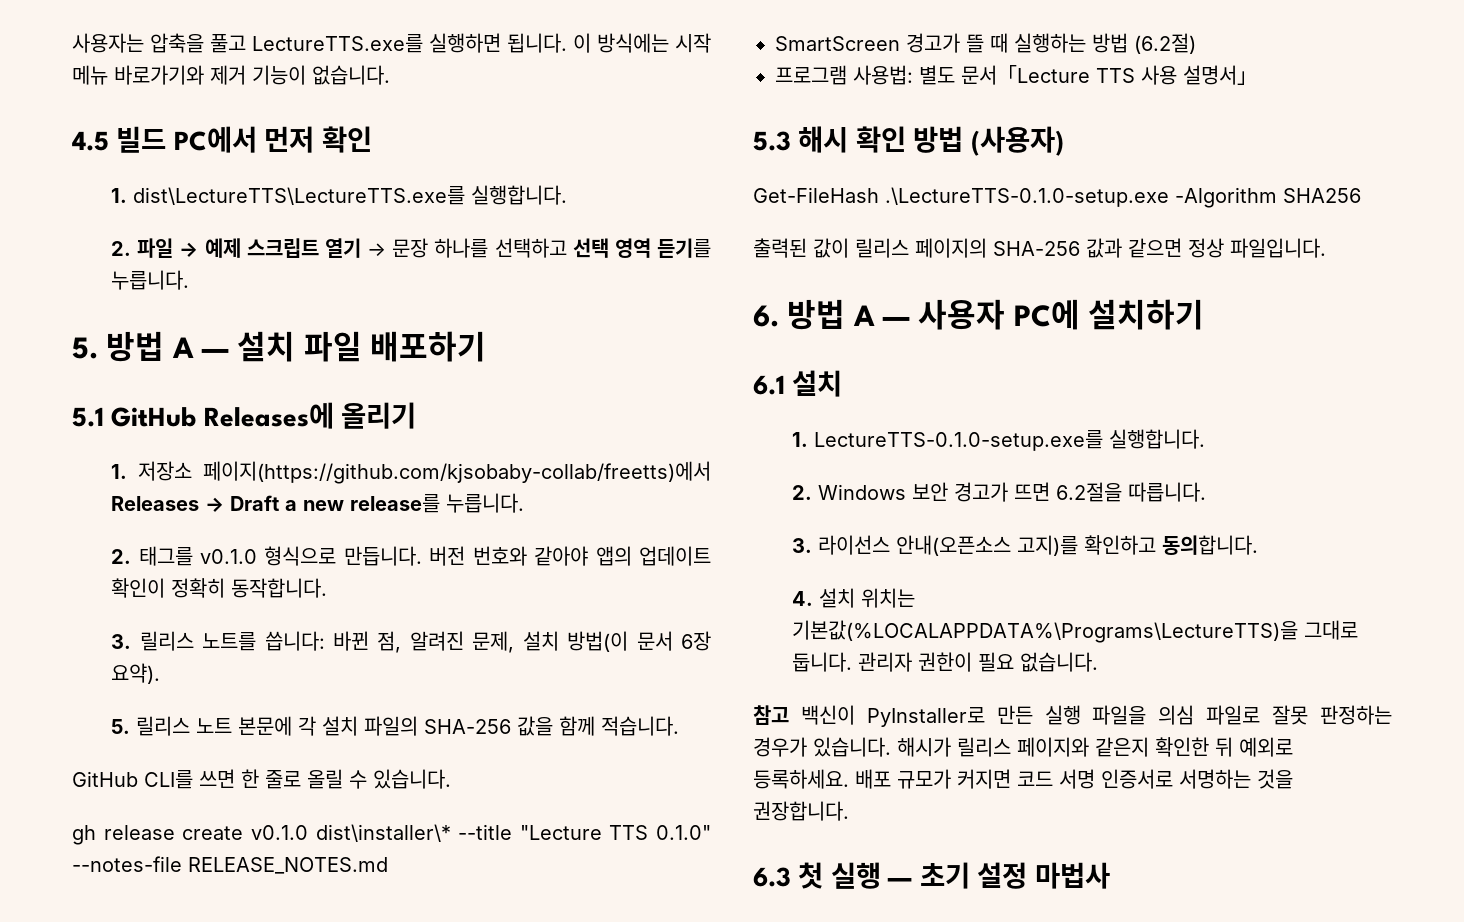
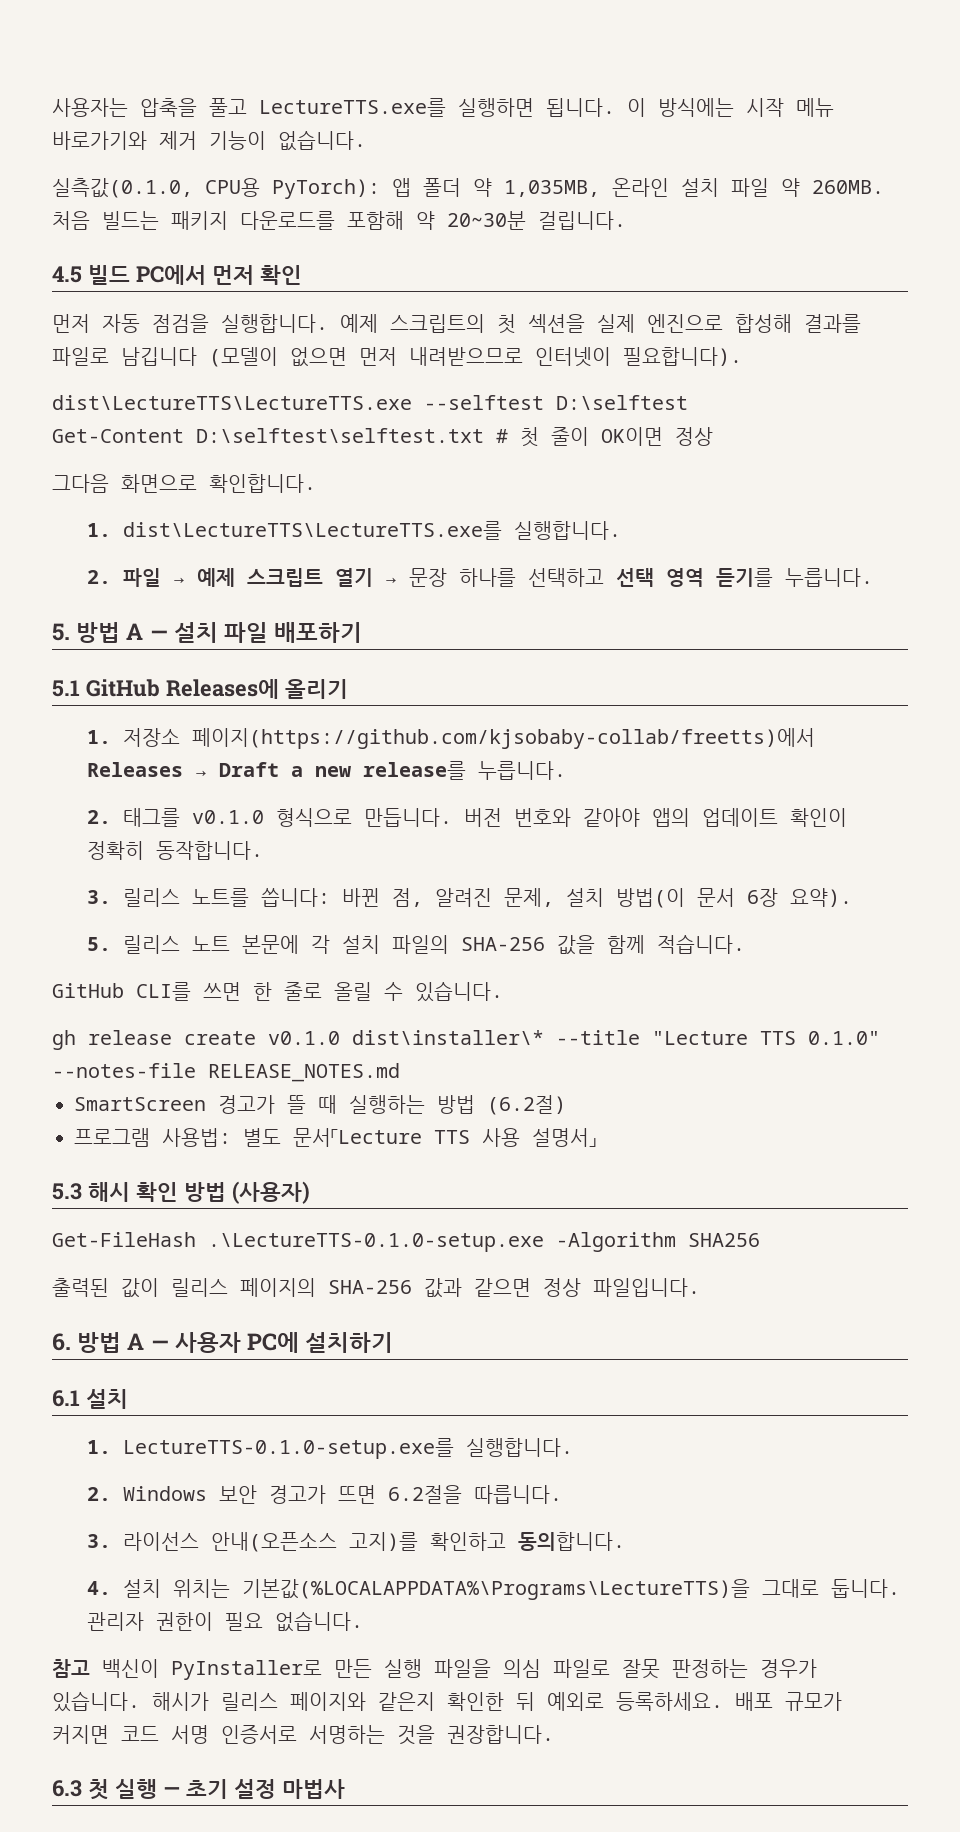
+ 실측값(0.1.0, CPU용 PyTorch): 앱 폴더 약 1,035MB, 온라인 설치 파일 약 260MB. 처음 빌드는 패키지 다운로드를 포함해 약 20~30분 걸립니다.
+ 먼저 자동 점검을 실행합니다. 예제 스크립트의 첫 섹션을 실제 엔진으로 합성해 결과를 파일로 남깁니다 (모델이 없으면 먼저 내려받으므로 인터넷이 필요합니다).
+ dist\LectureTTS\LectureTTS.exe --selftest D:\selftest
+ Get-Content D:\selftest\selftest.txt # 첫 줄이 OK이면 정상
+ 그다음 화면으로 확인합니다.

